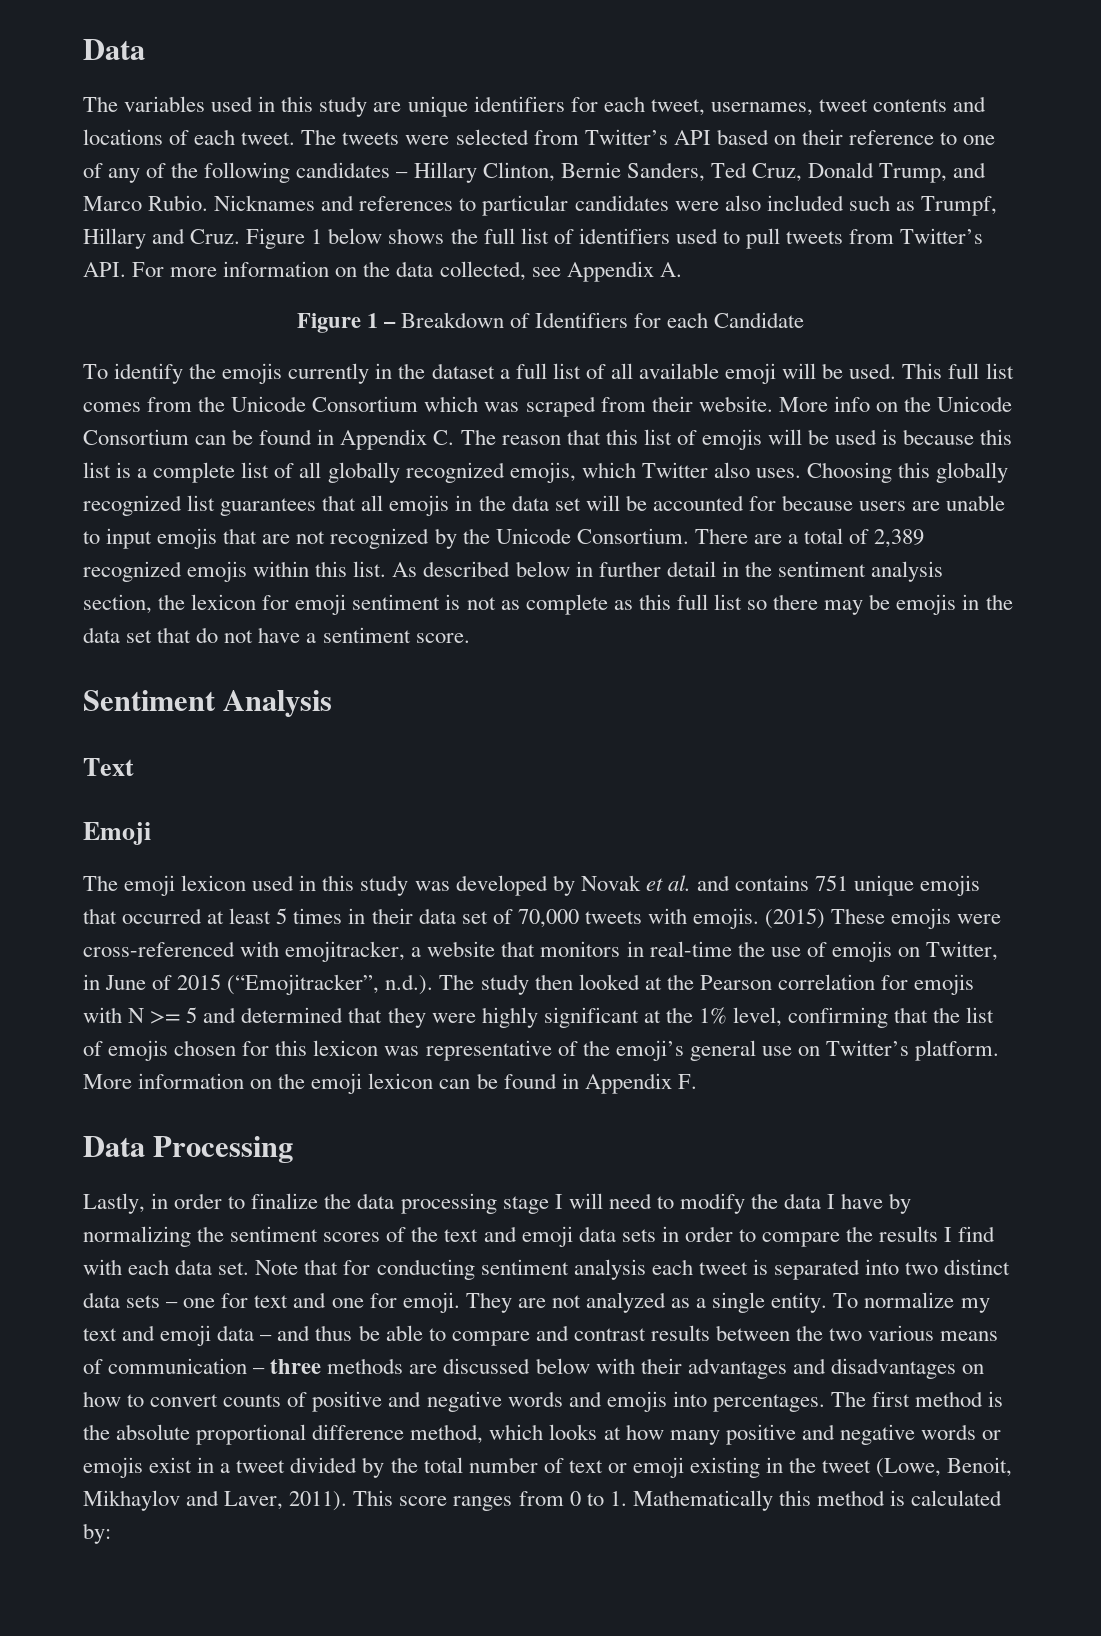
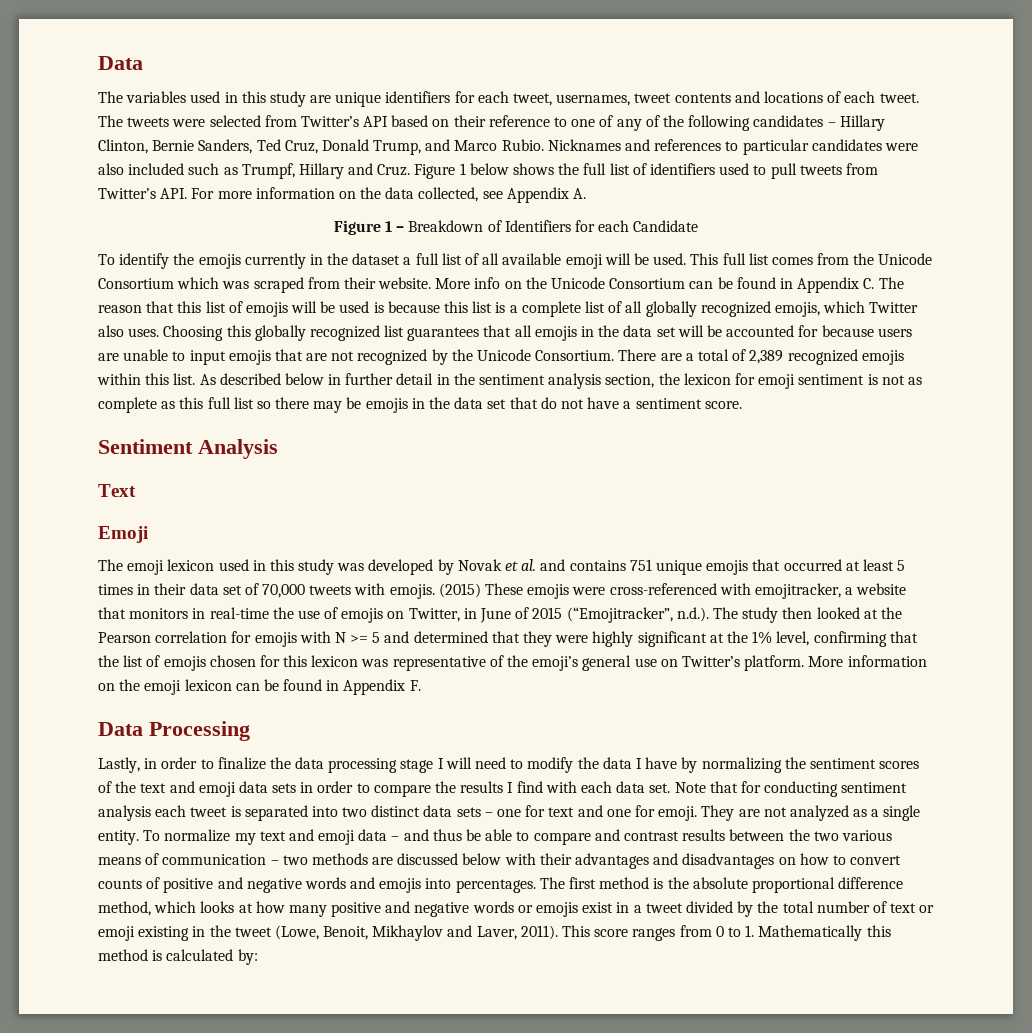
- To normalize my text and emoji data – and thus be able to compare and contrast results between the two various means of communication – three methods are discussed below with their advantages and disadvantages on how to convert counts of positive and negative words and emojis into percentages.
+ To normalize my text and emoji data – and thus be able to compare and contrast results between the two various means of communication – two methods are discussed below with their advantages and disadvantages on how to convert counts of positive and negative words and emojis into percentages.

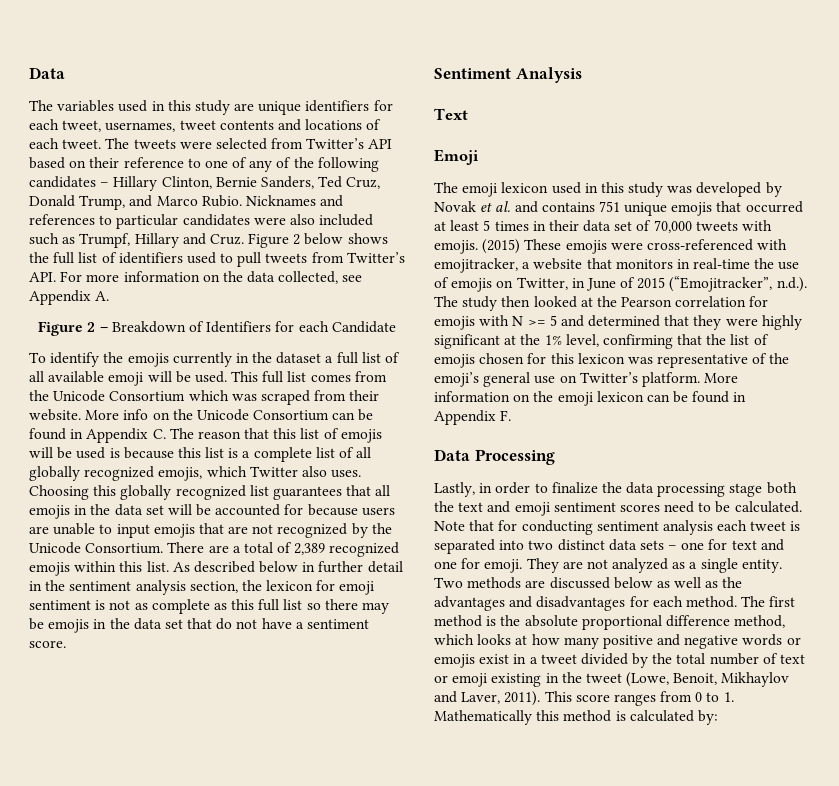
- Figure 1 below shows the full list of identifiers used to pull tweets from Twitter’s API. For more information on the data collected, see Appendix A.
+ Figure 2 below shows the full list of identifiers used to pull tweets from Twitter’s API. For more information on the data collected, see Appendix A.
- Figure 1 – Breakdown of Identifiers for each Candidate
+ Figure 2 – Breakdown of Identifiers for each Candidate
- Lastly, in order to finalize the data processing stage I will need to modify the data I have by normalizing the sentiment scores of the text and emoji data sets in order to compare the results I find with each data set.
+ Lastly, in order to finalize the data processing stage both the text and emoji sentiment scores need to be calculated.
- To normalize my text and emoji data – and thus be able to compare and contrast results between the two various means of communication – two methods are discussed below with their advantages and disadvantages on how to convert counts of positive and negative words and emojis into percentages.
+ Two methods are discussed below as well as the advantages and disadvantages for each method.

